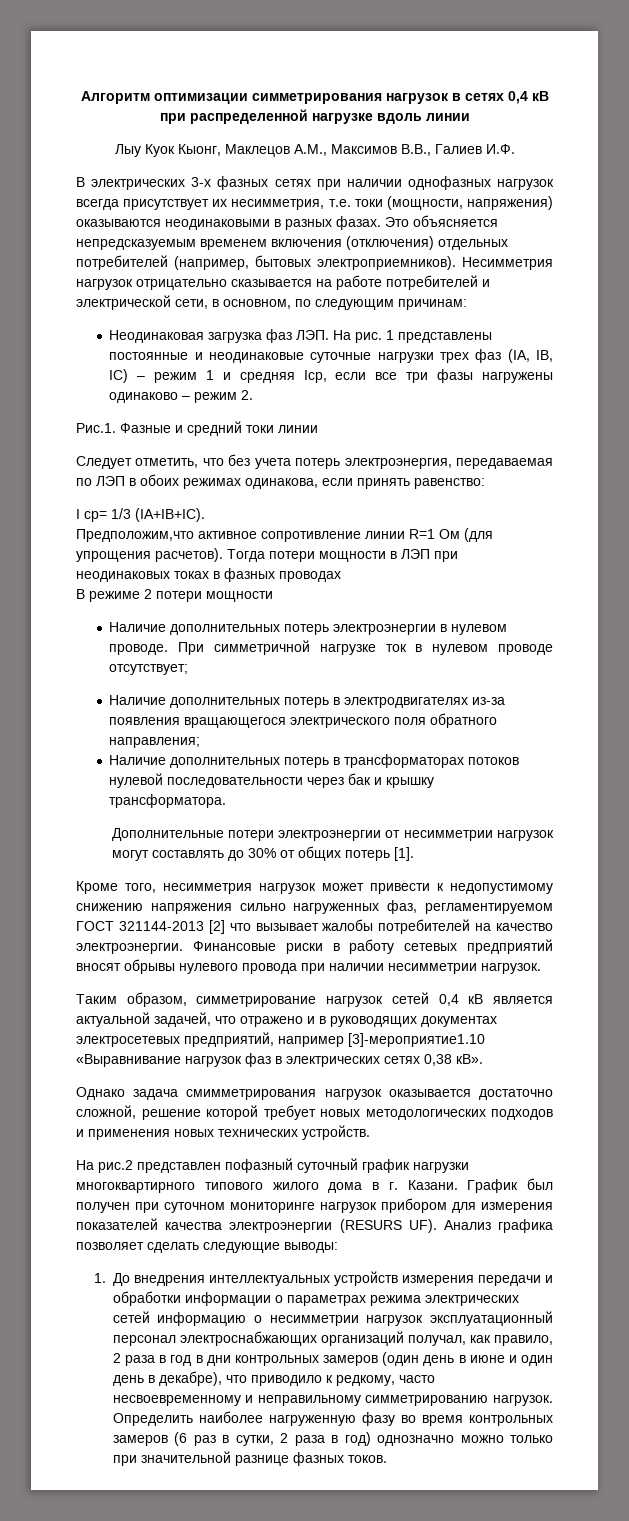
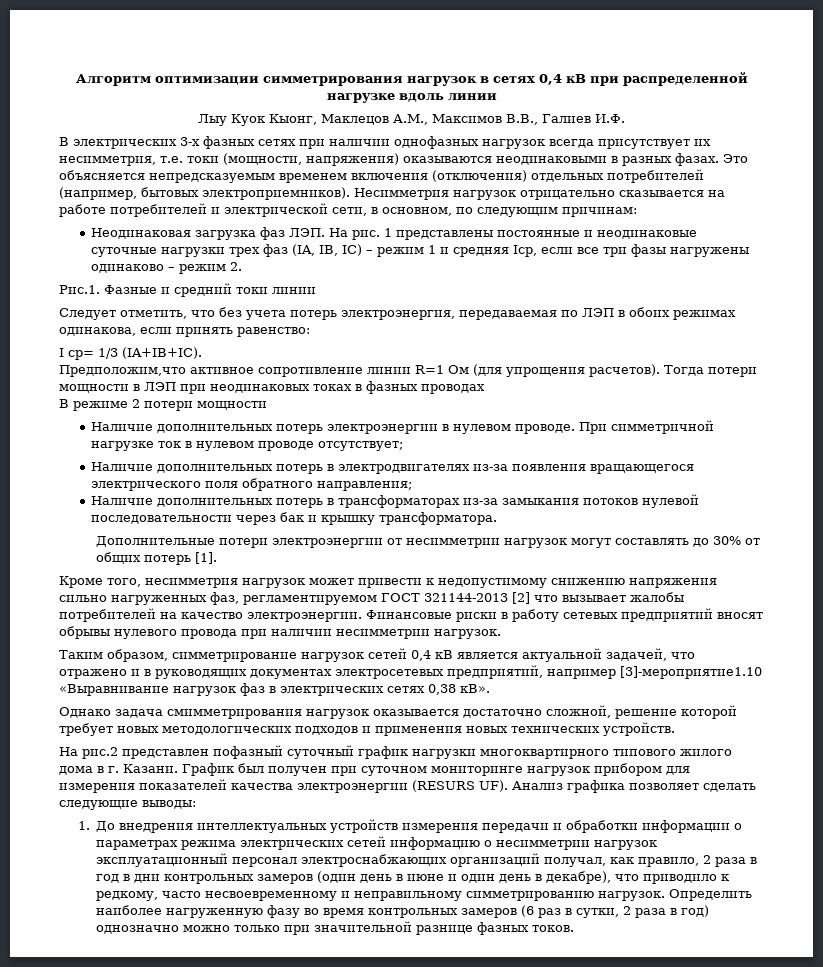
- Наличие дополнительных потерь в трансформаторах потоков нулевой последовательности через бак и крышку трансформатора.
+ Наличие дополнительных потерь в трансформаторах из-за замыкания потоков нулевой последовательности через бак и крышку трансформатора.

